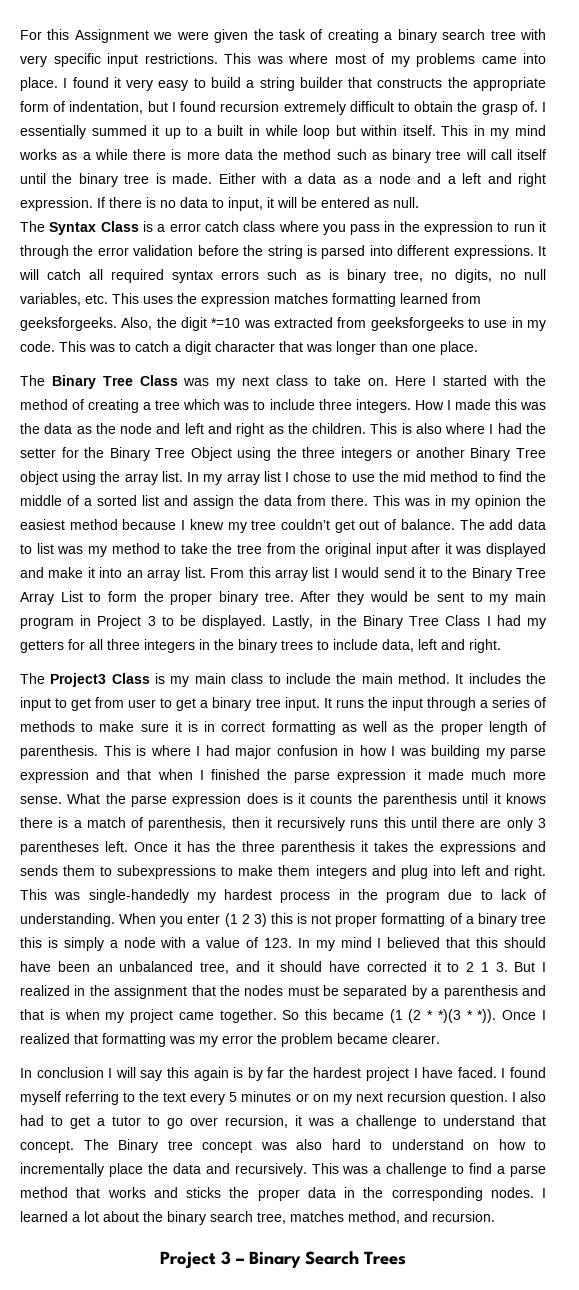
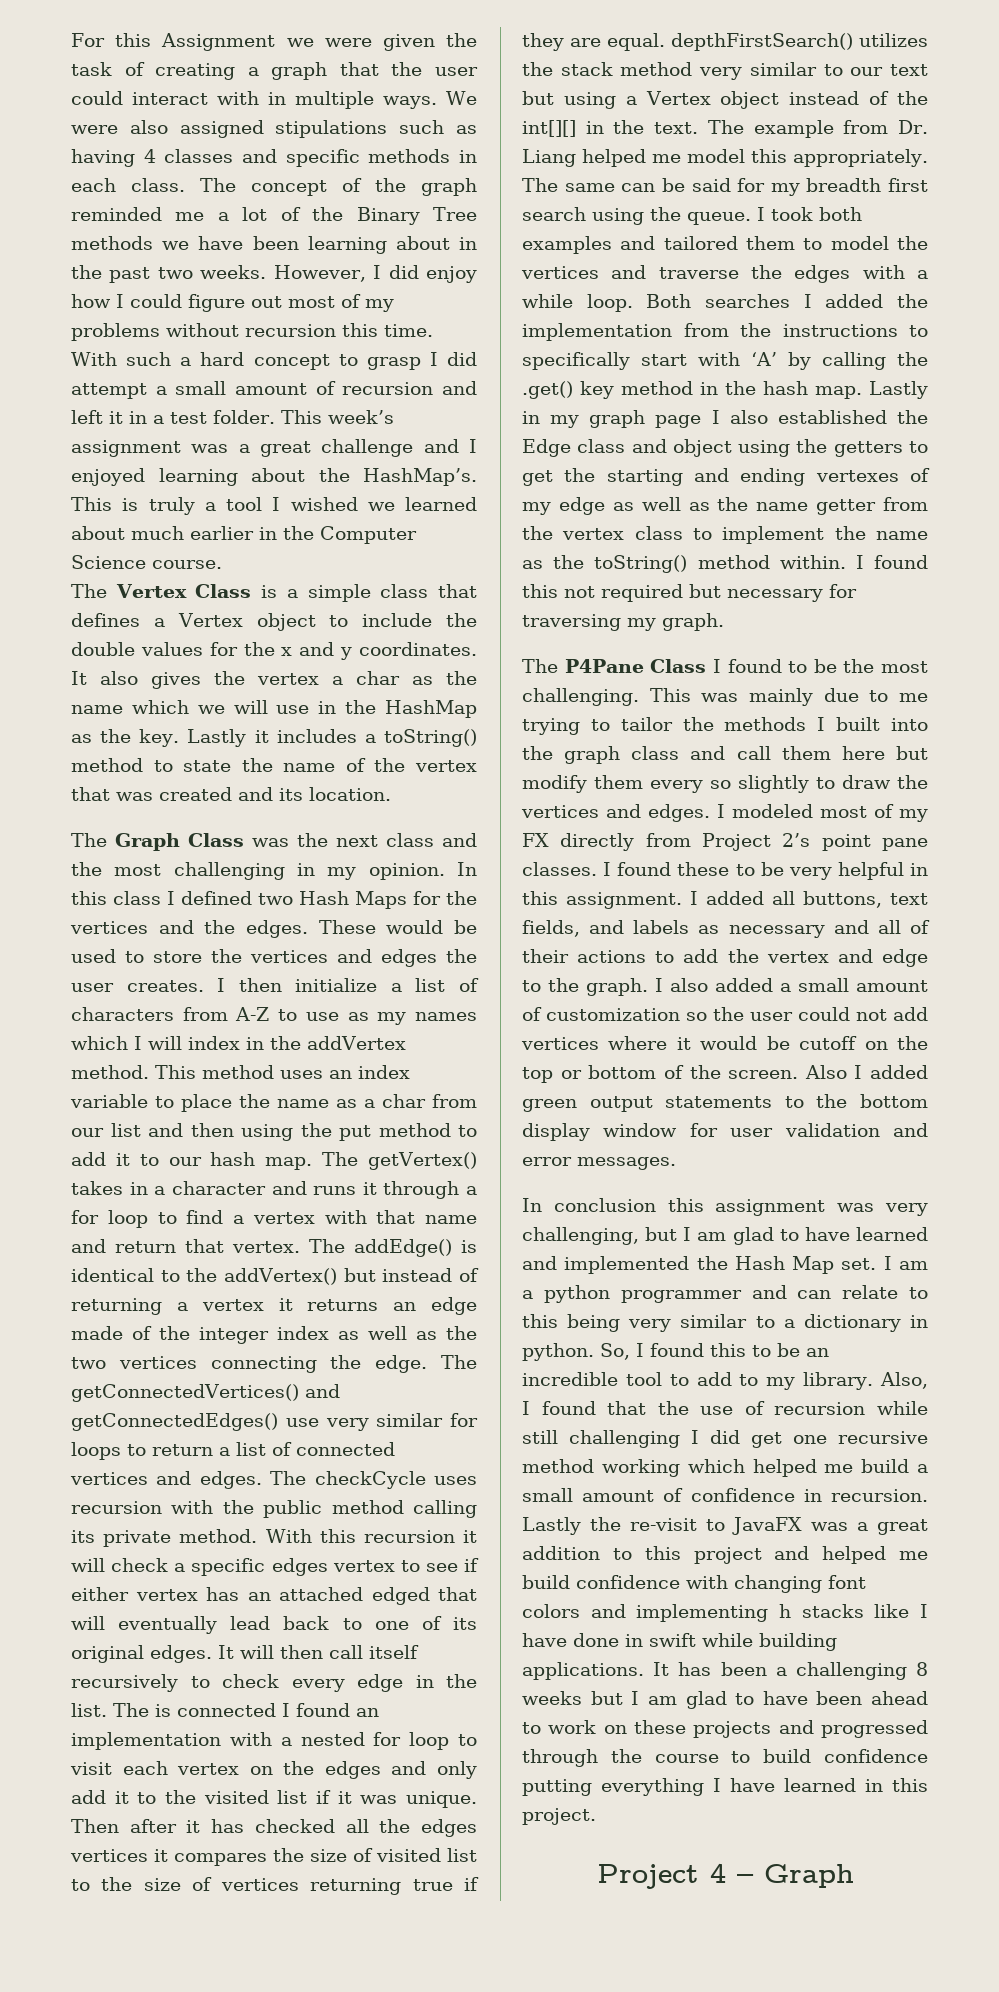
- For this Assignment we were given the task of creating a binary search tree with very specific input restrictions. This was where most of my problems came into place. I found it very easy to build a string builder that constructs the appropriate form of indentation, but I found recursion extremely difficult to obtain the grasp of. I essentially summed it up to a built in while loop but within itself. This in my mind works as a while there is more data the method such as binary tree will call itself until the binary tree is made. Either with a data as a node and a left and right expression. If there is no data to input, it will be entered as null.
- The Syntax Class is a error catch class where you pass in the expression to run it through the error validation before the string is parsed into different expressions. It will catch all required syntax errors such as is binary tree, no digits, no null variables, etc. This uses the expression matches formatting learned from geeksforgeeks. Also, the digit *=10 was extracted from geeksforgeeks to use in my code. This was to catch a digit character that was longer than one place.
- The Binary Tree Class was my next class to take on. Here I started with the method of creating a tree which was to include three integers. How I made this was the data as the node and left and right as the children. This is also where I had the setter for the Binary Tree Object using the three integers or another Binary Tree object using the array list. In my array list I chose to use the mid method to find the middle of a sorted list and assign the data from there. This was in my opinion the easiest method because I knew my tree couldn’t get out of balance. The add data to list was my method to take the tree from the original input after it was displayed and make it into an array list. From this array list I would send it to the Binary Tree Array List to form the proper binary tree. After they would be sent to my main program in Project 3 to be displayed. Lastly, in the Binary Tree Class I had my getters for all three integers in the binary trees to include data, left and right.
- The Project3 Class is my main class to include the main method. It includes the input to get from user to get a binary tree input. It runs the input through a series of methods to make sure it is in correct formatting as well as the proper length of parenthesis. This is where I had major confusion in how I was building my parse expression and that when I finished the parse expression it made much more sense. What the parse expression does is it counts the parenthesis until it knows there is a match of parenthesis, then it recursively runs this until there are only 3 parentheses left. Once it has the three parenthesis it takes the expressions and sends them to subexpressions to make them integers and plug into left and right. This was single-handedly my hardest process in the program due to lack of understanding. When you enter (1 2 3) this is not proper formatting of a binary tree this is simply a node with a value of 123. In my mind I believed that this should have been an unbalanced tree, and it should have corrected it to 2 1 3. But I realized in the assignment that the nodes must be separated by a parenthesis and that is when my project came together. So this became (1 (2 * *)(3 * *)). Once I realized that formatting was my error the problem became clearer.
- In conclusion I will say this again is by far the hardest project I have faced. I found myself referring to the text every 5 minutes or on my next recursion question. I also had to get a tutor to go over recursion, it was a challenge to understand that concept. The Binary tree concept was also hard to understand on how to incrementally place the data and recursively. This was a challenge to find a parse method that works and sticks the proper data in the corresponding nodes. I learned a lot about the binary search tree, matches method, and recursion.
- Project 3 – Binary Search Trees
+ For this Assignment we were given the task of creating a graph that the user could interact with in multiple ways. We were also assigned stipulations such as having 4 classes and specific methods in each class. The concept of the graph reminded me a lot of the Binary Tree methods we have been learning about in the past two weeks. However, I did enjoy how I could figure out most of my problems without recursion this time. With such a hard concept to grasp I did attempt a small amount of recursion and left it in a test folder. This week’s assignment was a great challenge and I enjoyed learning about the HashMap’s. This is truly a tool I wished we learned about much earlier in the Computer Science course.
+ The Vertex Class is a simple class that defines a Vertex object to include the double values for the x and y coordinates. It also gives the vertex a char as the name which we will use in the HashMap as the key. Lastly it includes a toString() method to state the name of the vertex that was created and its location.
+ The Graph Class was the next class and the most challenging in my opinion. In this class I defined two Hash Maps for the vertices and the edges. These would be used to store the vertices and edges the user creates. I then initialize a list of characters from A-Z to use as my names which I will index in the addVertex method. This method uses an index variable to place the name as a char from our list and then using the put method to add it to our hash map. The getVertex() takes in a character and runs it through a for loop to find a vertex with that name and return that vertex. The addEdge() is identical to the addVertex() but instead of returning a vertex it returns an edge made of the integer index as well as the two vertices connecting the edge. The getConnectedVertices() and getConnectedEdges() use very similar for loops to return a list of connected vertices and edges. The checkCycle uses recursion with the public method calling its private method. With this recursion it will check a specific edges vertex to see if either vertex has an attached edged that will eventually lead back to one of its original edges. It will then call itself recursively to check every edge in the list. The is connected I found an implementation with a nested for loop to visit each vertex on the edges and only add it to the visited list if it was unique. Then after it has checked all the edges vertices it compares the size of visited list to the size of vertices returning true if they are equal. depthFirstSearch() utilizes the stack method very similar to our text but using a Vertex object instead of the int[][] in the text. The example from Dr. Liang helped me model this appropriately. The same can be said for my breadth first search using the queue. I took both examples and tailored them to model the vertices and traverse the edges with a while loop. Both searches I added the implementation from the instructions to specifically start with ‘A’ by calling the .get() key method in the hash map. Lastly in my graph page I also established the Edge class and object using the getters to get the starting and ending vertexes of my edge as well as the name getter from the vertex class to implement the name as the toString() method within. I found this not required but necessary for traversing my graph.
+ The P4Pane Class I found to be the most challenging. This was mainly due to me trying to tailor the methods I built into the graph class and call them here but modify them every so slightly to draw the vertices and edges. I modeled most of my FX directly from Project 2’s point pane classes. I found these to be very helpful in this assignment. I added all buttons, text fields, and labels as necessary and all of their actions to add the vertex and edge to the graph. I also added a small amount of customization so the user could not add vertices where it would be cutoff on the top or bottom of the screen. Also I added green output statements to the bottom display window for user validation and error messages.
+ In conclusion this assignment was very challenging, but I am glad to have learned and implemented the Hash Map set. I am a python programmer and can relate to this being very similar to a dictionary in python. So, I found this to be an incredible tool to add to my library. Also, I found that the use of recursion while still challenging I did get one recursive method working which helped me build a small amount of confidence in recursion. Lastly the re-visit to JavaFX was a great addition to this project and helped me build confidence with changing font colors and implementing h stacks like I have done in swift while building applications. It has been a challenging 8 weeks but I am glad to have been ahead to work on these projects and progressed through the course to build confidence putting everything I have learned in this project.
+ Project 4 – Graph

